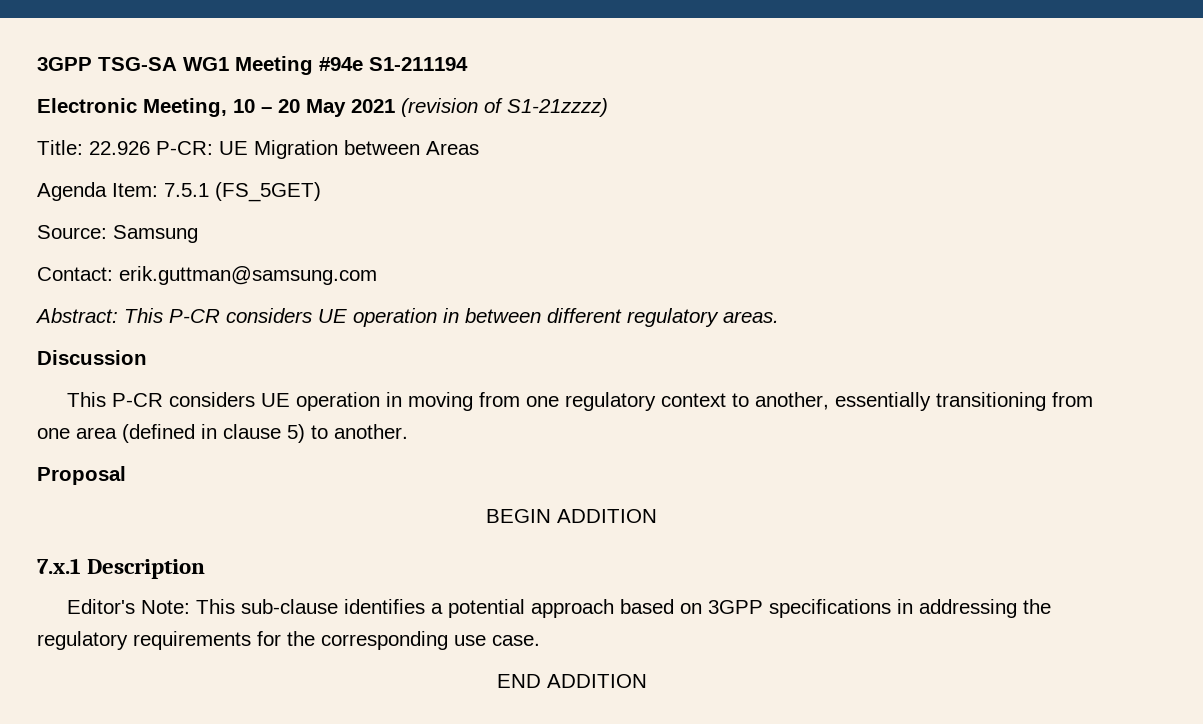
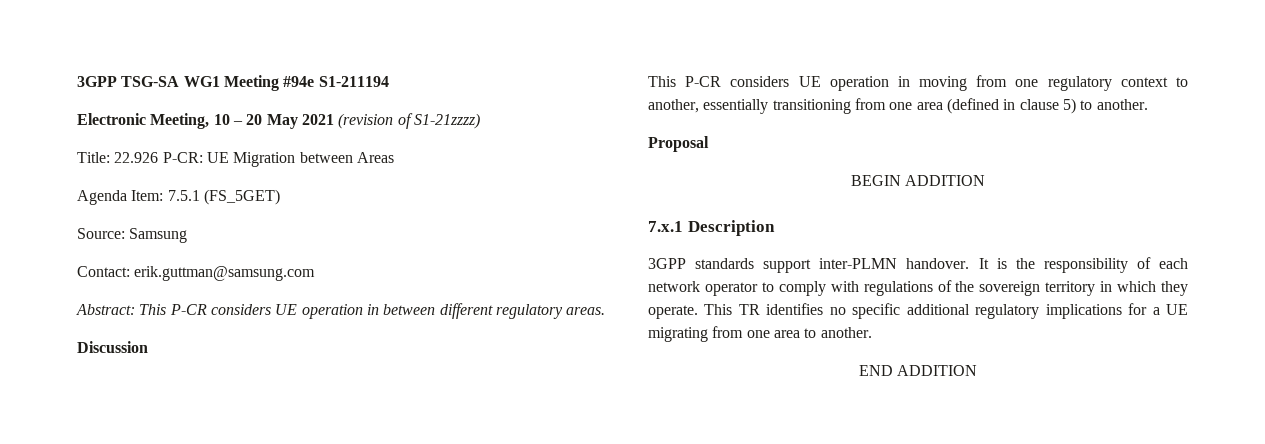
- Editor's Note: This sub-clause identifies a potential approach based on 3GPP specifications in addressing the regulatory requirements for the corresponding use case.
+ 3GPP standards support inter-PLMN handover. It is the responsibility of each network operator to comply with regulations of the sovereign territory in which they operate. This TR identifies no specific additional regulatory implications for a UE migrating from one area to another.

